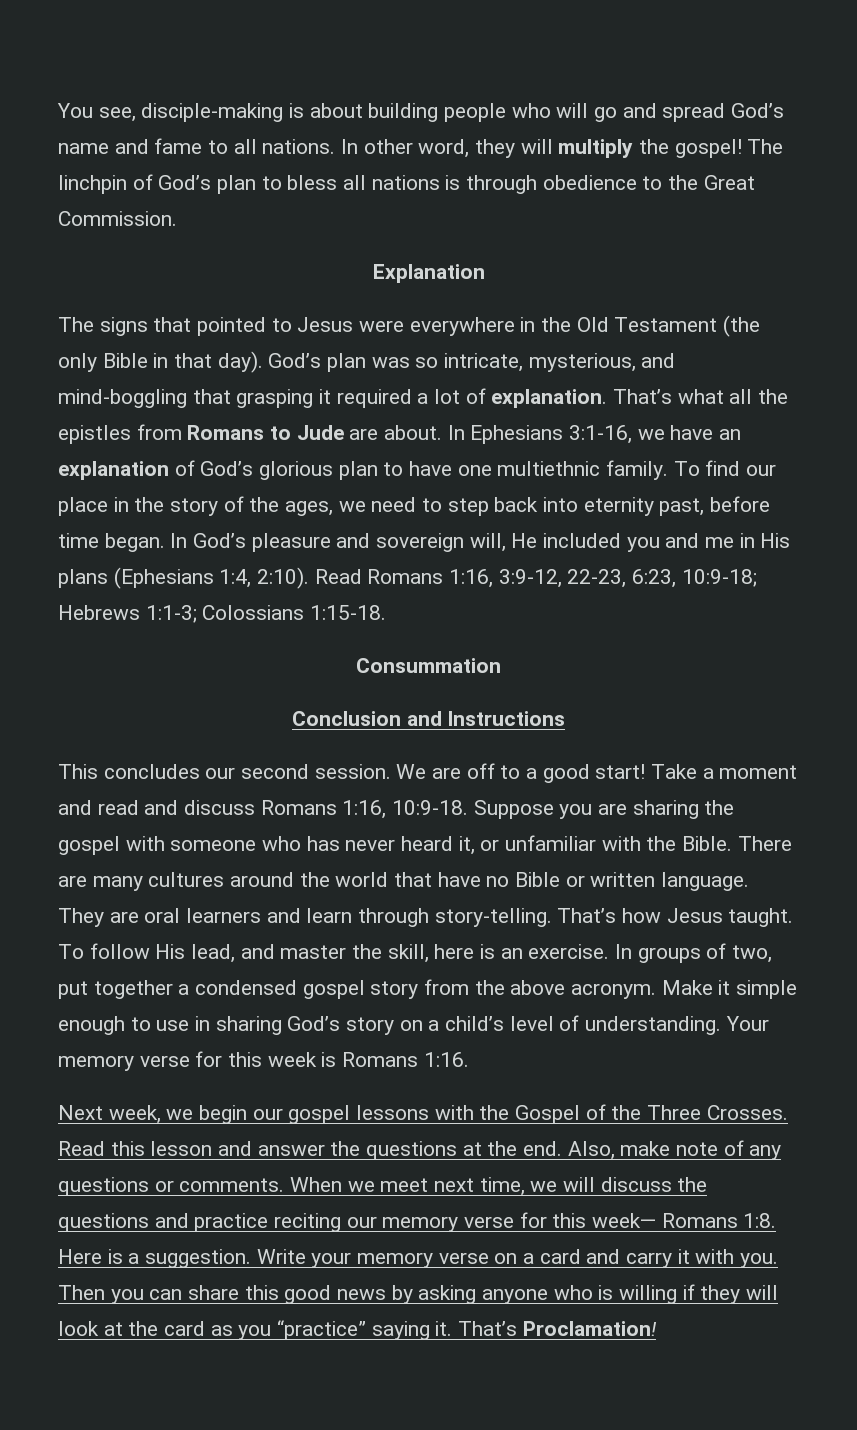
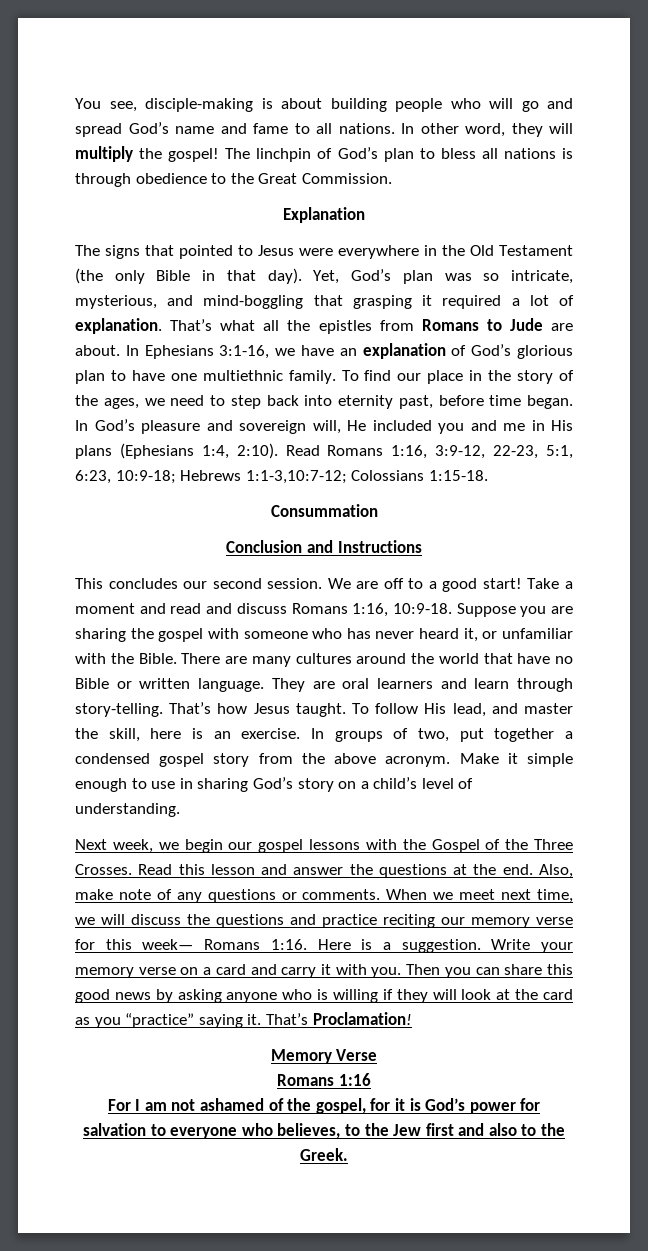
- God’s plan was so intricate, mysterious, and mind-boggling that grasping it required a lot of explanation.
+ Yet, God’s plan was so intricate, mysterious, and mind-boggling that grasping it required a lot of explanation.
- Read Romans 1:16, 3:9-12, 22-23, 6:23, 10:9-18; Hebrews 1:1-3; Colossians 1:15-18.
+ Read Romans 1:16, 3:9-12, 22-23, 5:1, 6:23, 10:9-18; Hebrews 1:1-3,10:7-12; Colossians 1:15-18.
- Your memory verse for this week is Romans 1:16.
- When we meet next time, we will discuss the questions and practice reciting our memory verse for this week— Romans 1:8.
+ When we meet next time, we will discuss the questions and practice reciting our memory verse for this week— Romans 1:16.
+ Memory Verse
+ Romans 1:16
+ For I am not ashamed of the gospel, for it is God’s power for salvation to everyone who believes, to the Jew first and also to the Greek.

